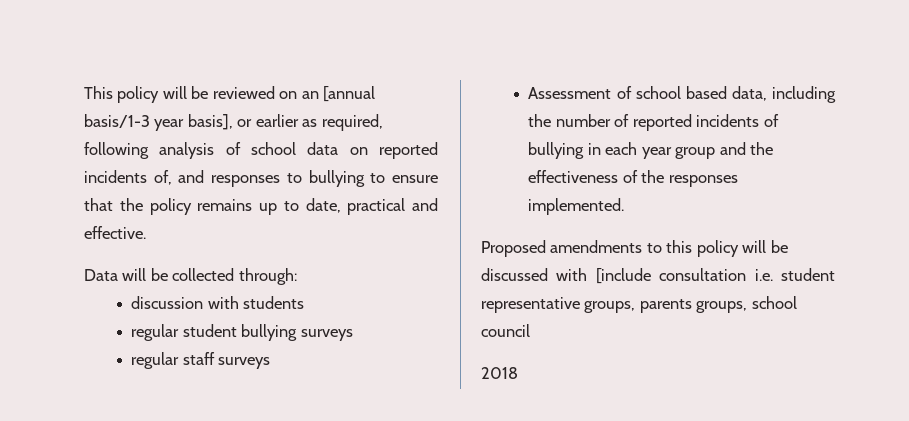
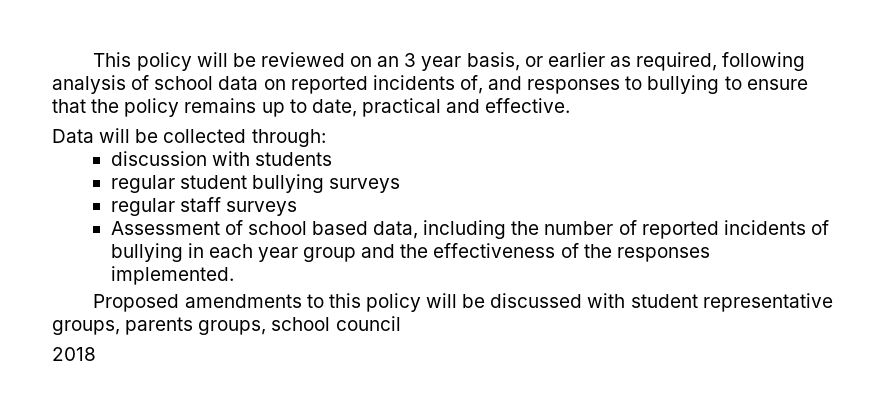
- This policy will be reviewed on an [annual basis/1-3 year basis], or earlier as required, following analysis of school data on reported incidents of, and responses to bullying to ensure that the policy remains up to date, practical and effective.
+ This policy will be reviewed on an 3 year basis, or earlier as required, following analysis of school data on reported incidents of, and responses to bullying to ensure that the policy remains up to date, practical and effective.
- Proposed amendments to this policy will be discussed with [include consultation i.e. student representative groups, parents groups, school council
+ Proposed amendments to this policy will be discussed with student representative groups, parents groups, school council

